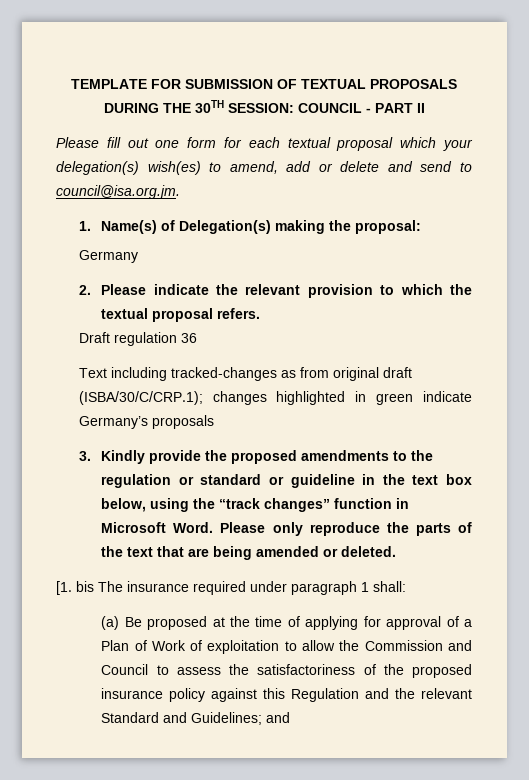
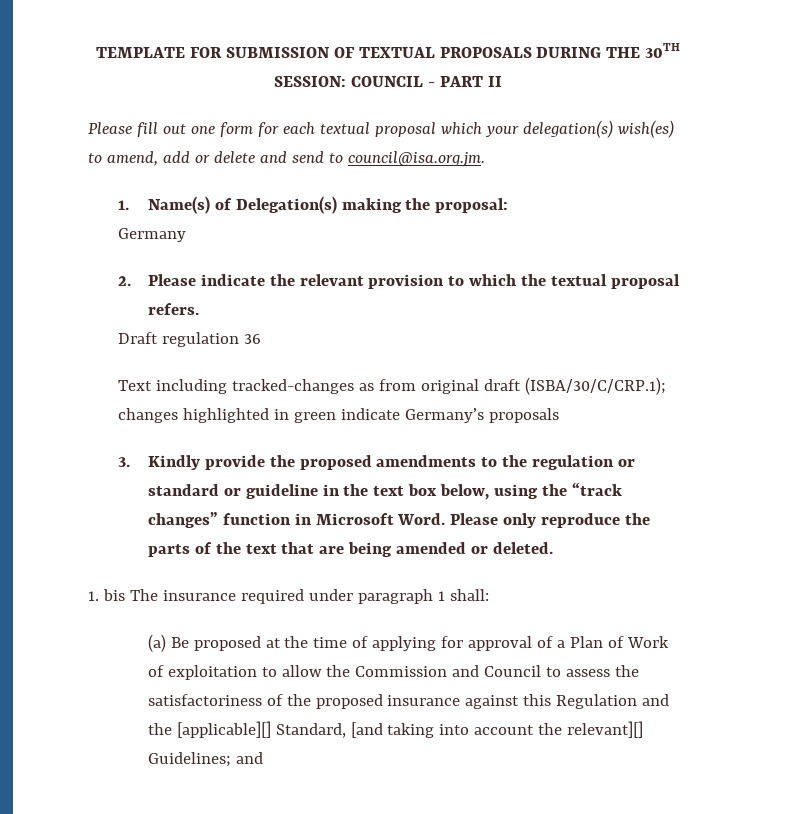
- [1. bis The insurance required under paragraph 1 shall:
+ 1. bis The insurance required under paragraph 1 shall:
- (a) Be proposed at the time of applying for approval of a Plan of Work of exploitation to allow the Commission and Council to assess the satisfactoriness of the proposed insurance policy against this Regulation and the relevant Standard and Guidelines; and
+ (a) Be proposed at the time of applying for approval of a Plan of Work of exploitation to allow the Commission and Council to assess the satisfactoriness of the proposed insurance against this Regulation and the [applicable][] Standard, [and taking into account the relevant][] Guidelines; and

